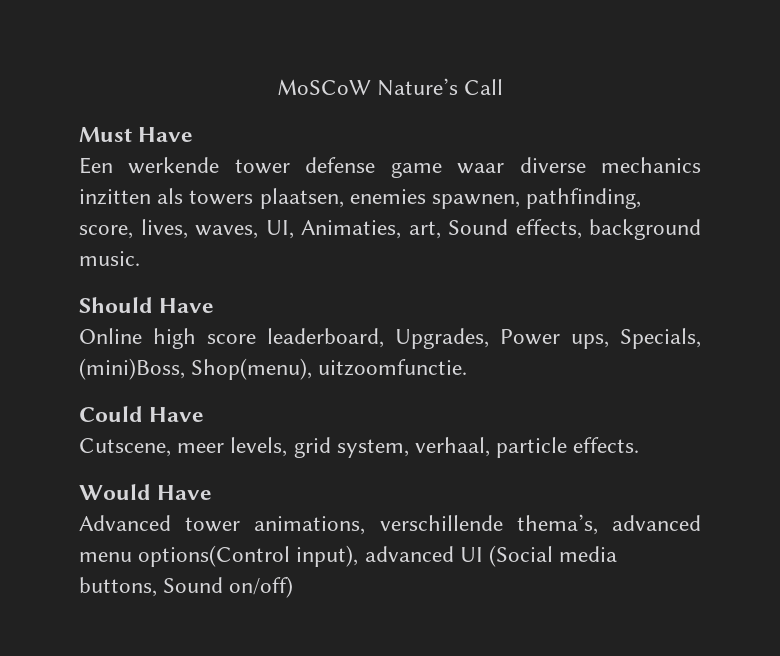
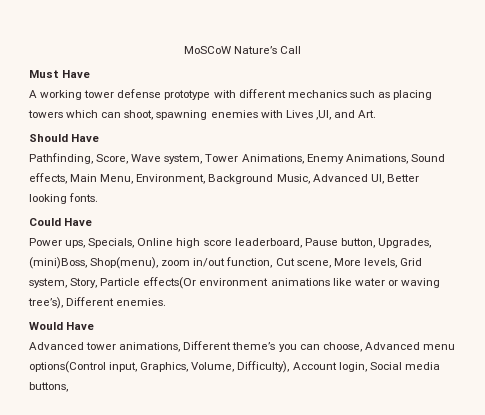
- Een werkende tower defense game waar diverse mechanics inzitten als towers plaatsen, enemies spawnen, pathfinding, score, lives, waves, UI, Animaties, art, Sound effects, background music.
+ A working tower defense prototype with different mechanics such as placing towers which can shoot, spawning enemies with Lives ,UI, and Art.
  Should Have
- Online high score leaderboard, Upgrades, Power ups, Specials, (mini)Boss, Shop(menu), uitzoomfunctie.
+ Pathfinding, Score, Wave system, Tower Animations, Enemy Animations, Sound effects, Main Menu, Environment, Background Music, Advanced UI, Better looking fonts.
  Could Have
- Cutscene, meer levels, grid system, verhaal, particle effects.
+ Power ups, Specials, Online high score leaderboard, Pause button, Upgrades, (mini)Boss, Shop(menu), zoom in/out function, Cut scene, More levels, Grid system, Story, Particle effects(Or environment animations like water or waving tree’s), Different enemies.
- Advanced tower animations, verschillende thema’s, advanced menu options(Control input), advanced UI (Social media buttons, Sound on/off)
+ Advanced tower animations, Different theme’s you can choose, Advanced menu options(Control input, Graphics, Volume, Difficulty), Account login, Social media buttons,

